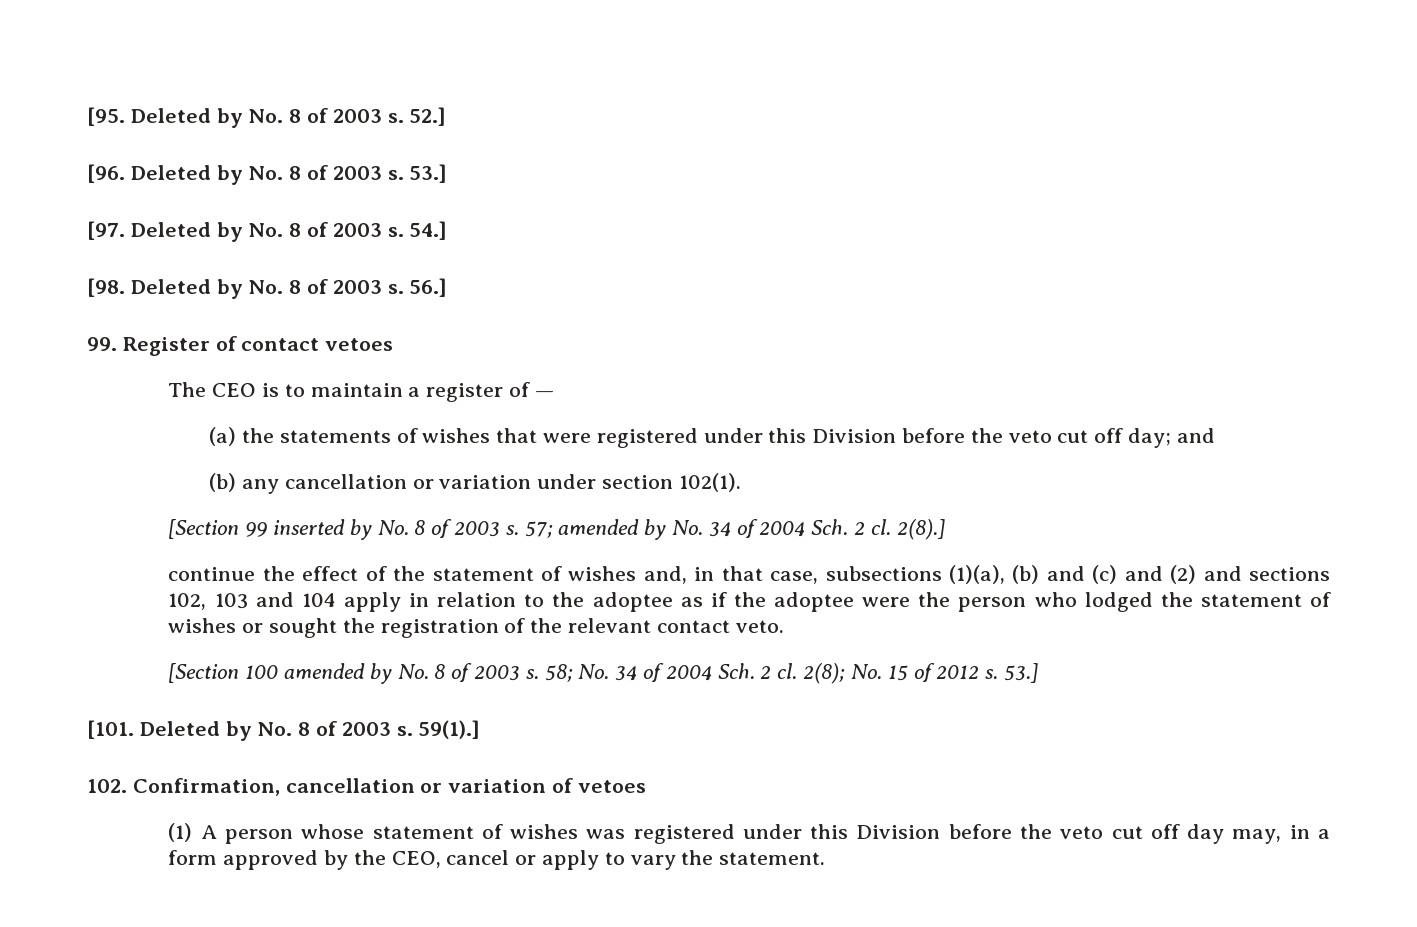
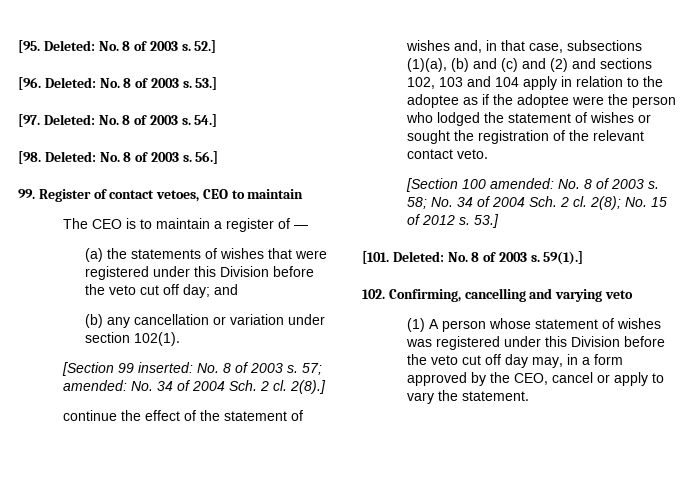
- [95. Deleted by No. 8 of 2003 s.
+ [95. Deleted: No. 8 of 2003 s.
- [96. Deleted by No. 8 of 2003 s.
+ [96. Deleted: No. 8 of 2003 s.
- [97. Deleted by No. 8 of 2003 s.
+ [97. Deleted: No. 8 of 2003 s.
- [98. Deleted by No. 8 of 2003 s.
+ [98. Deleted: No. 8 of 2003 s.
- 99. Register of contact vetoes
+ 99. Register of contact vetoes, CEO to maintain
- [Section 99 inserted by No. 8 of 2003 s.
+ [Section 99 inserted: No. 8 of 2003 s.
- 57; amended by No. 34 of 2004 Sch. 2 cl.
+ 57; amended: No. 34 of 2004 Sch. 2 cl.
- [Section 100 amended by No. 8 of 2003 s.
+ [Section 100 amended: No. 8 of 2003 s.
- [101. Deleted by No. 8 of 2003 s.
+ [101. Deleted: No. 8 of 2003 s.
- 102. Confirmation, cancellation or variation of vetoes
+ 102. Confirming, cancelling and varying veto

